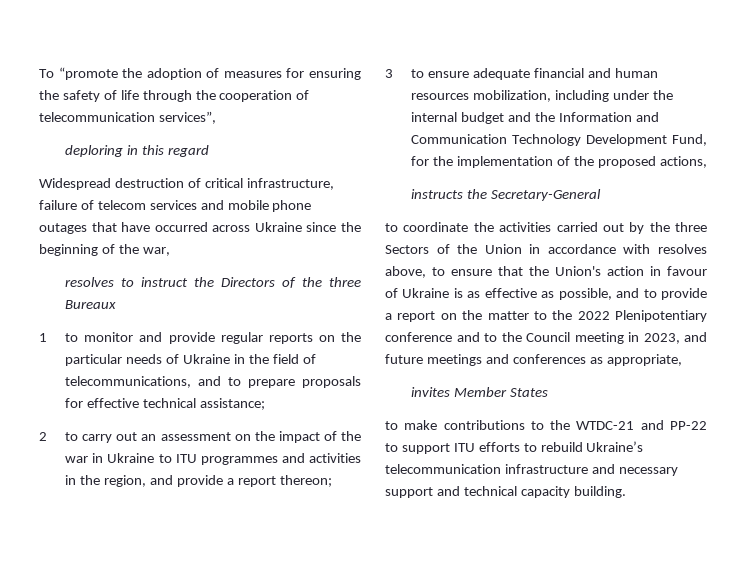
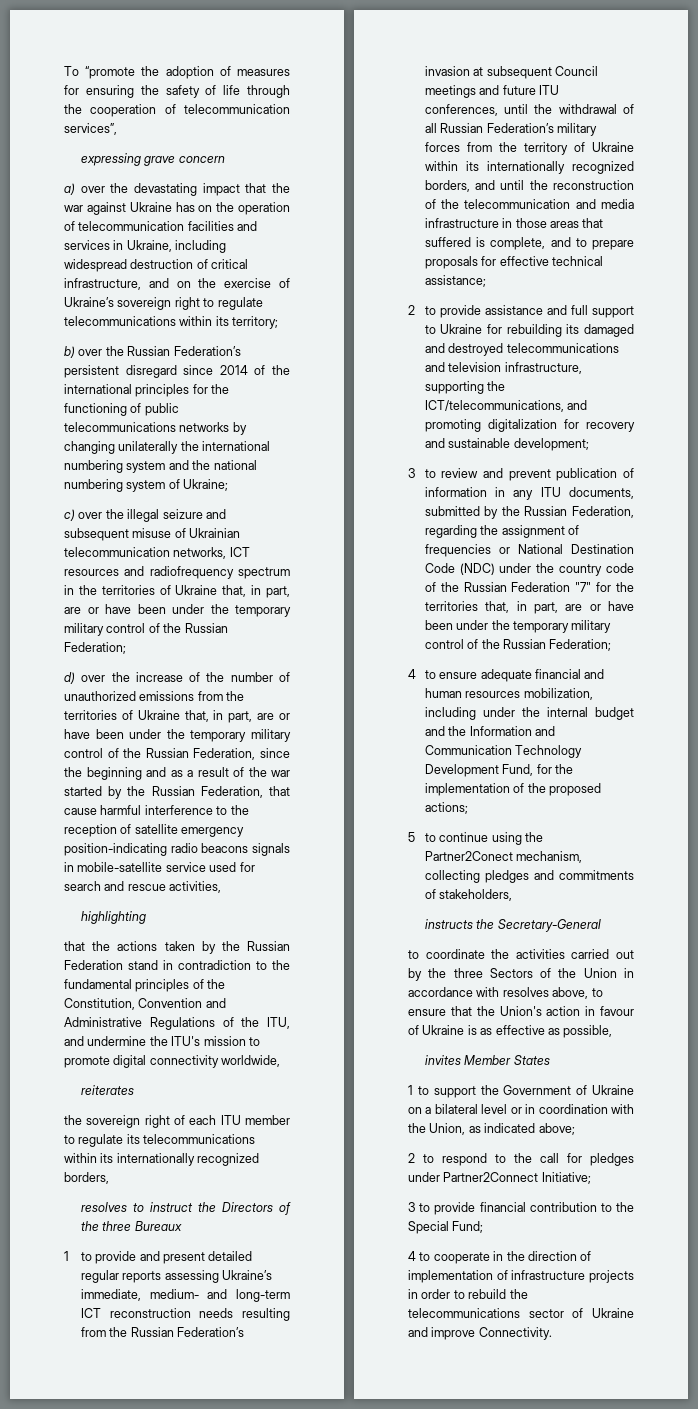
- deploring in this regard
- Widespread destruction of critical infrastructure, failure of telecom services and mobile phone outages that have occurred across Ukraine since the beginning of the war,
+ expressing grave concern
+ a) over the devastating impact that the war against Ukraine has on the operation of telecommunication facilities and services in Ukraine, including widespread destruction of critical infrastructure, and on the exercise of Ukraine’s sovereign right to regulate telecommunications within its territory;
+ b) over the Russian Federation’s persistent disregard since 2014 of the international principles for the functioning of public telecommunications networks by changing unilaterally the international numbering system and the national numbering system of Ukraine;
+ c) over the illegal seizure and subsequent misuse of Ukrainian telecommunication networks, ICT resources and radiofrequency spectrum in the territories of Ukraine that, in part, are or have been under the temporary military control of the Russian Federation;
+ d) over the increase of the number of unauthorized emissions from the territories of Ukraine that, in part, are or have been under the temporary military control of the Russian Federation, since the beginning and as a result of the war started by the Russian Federation, that cause harmful interference to the reception of satellite emergency position-indicating radio beacons signals in mobile-satellite service used for search and rescue activities,
+ highlighting
+ that the actions taken by the Russian Federation stand in contradiction to the fundamental principles of the Constitution, Convention and Administrative Regulations of the ITU, and undermine the ITU's mission to promote digital connectivity worldwide,
+ reiterates
+ the sovereign right of each ITU member to regulate its telecommunications within its internationally recognized borders,
- 1 to monitor and provide regular reports on the particular needs of Ukraine in the field of telecommunications, and to prepare proposals for effective technical assistance;
+ 1 to provide and present detailed regular reports assessing Ukraine’s immediate, medium- and long-term ICT reconstruction needs resulting from the Russian Federation’s invasion at subsequent Council meetings and future ITU conferences, until the withdrawal of all Russian Federation’s military forces from the territory of Ukraine within its internationally recognized borders, and until the reconstruction of the telecommunication and media infrastructure in those areas that suffered is complete, and to prepare proposals for effective technical assistance;
- 2 to carry out an assessment on the impact of the war in Ukraine to ITU programmes and activities in the region, and provide a report thereon;
- 3 to ensure adequate financial and human resources mobilization, including under the internal budget and the Information and Communication Technology Development Fund, for the implementation of the proposed actions,
+ 2 to provide assistance and full support to Ukraine for rebuilding its damaged and destroyed telecommunications and television infrastructure, supporting the ICT/telecommunications, and promoting digitalization for recovery and sustainable development;
+ 3 to review and prevent publication of information in any ITU documents, submitted by the Russian Federation, regarding the assignment of frequencies or National Destination Code (NDC) under the country code of the Russian Federation "7" for the territories that, in part, are or have been under the temporary military control of the Russian Federation;
+ 4 to ensure adequate financial and human resources mobilization, including under the internal budget and the Information and Communication Technology Development Fund, for the implementation of the proposed actions;
+ 5 to continue using the Partner2Conect mechanism, collecting pledges and commitments of stakeholders,
- to coordinate the activities carried out by the three Sectors of the Union in accordance with resolves above, to ensure that the Union's action in favour of Ukraine is as effective as possible, and to provide a report on the matter to the 2022 Plenipotentiary conference and to the Council meeting in 2023, and future meetings and conferences as appropriate,
+ to coordinate the activities carried out by the three Sectors of the Union in accordance with resolves above, to ensure that the Union's action in favour of Ukraine is as effective as possible,
  invites Member States
- to make contributions to the WTDC-21 and PP-22 to support ITU efforts to rebuild Ukraine’s telecommunication infrastructure and necessary support and technical capacity building.
+ 1 to support the Government of Ukraine on a bilateral level or in coordination with the Union, as indicated above;
+ 2 to respond to the call for pledges under Partner2Connect Initiative;
+ 3 to provide financial contribution to the Special Fund;
+ 4 to cooperate in the direction of implementation of infrastructure projects in order to rebuild the telecommunications sector of Ukraine and improve Connectivity.

